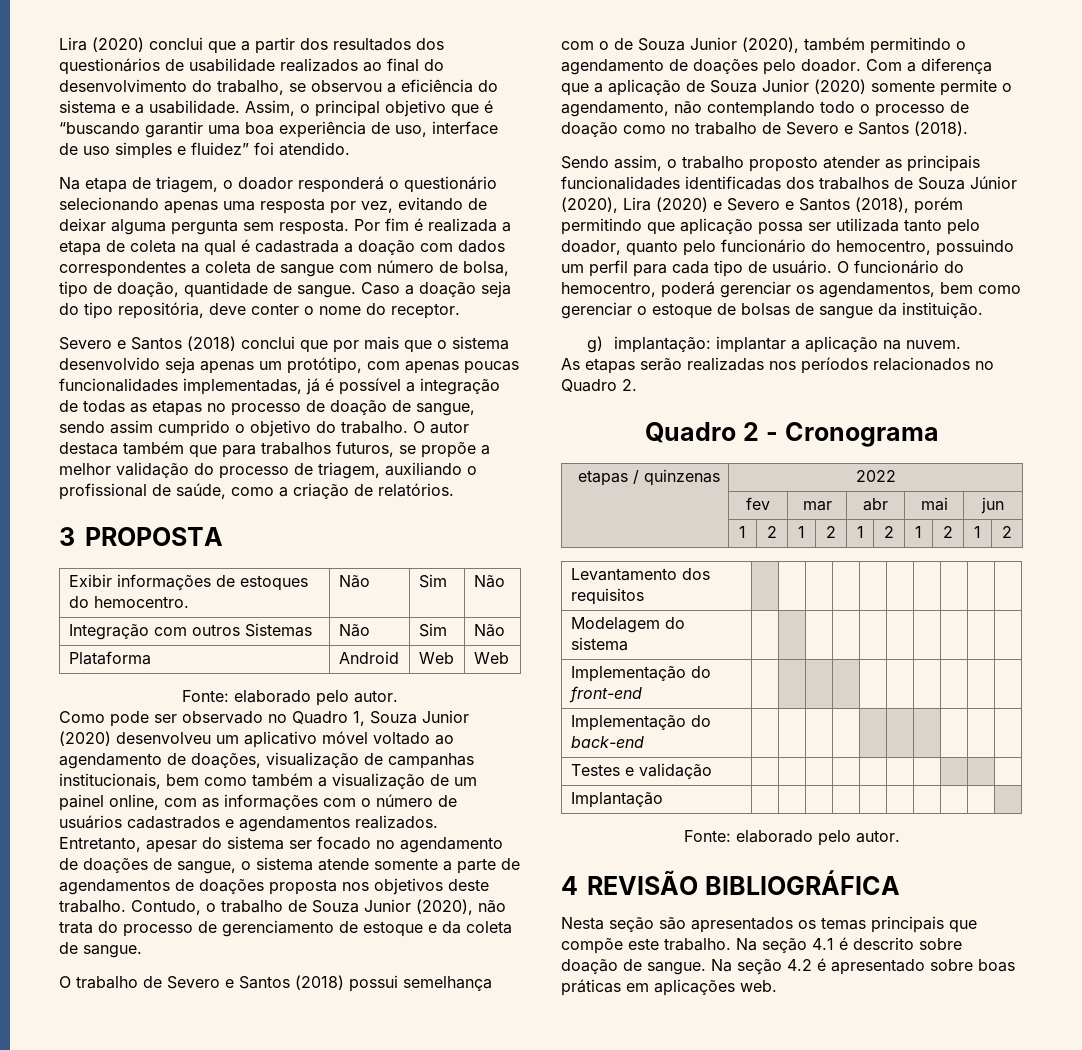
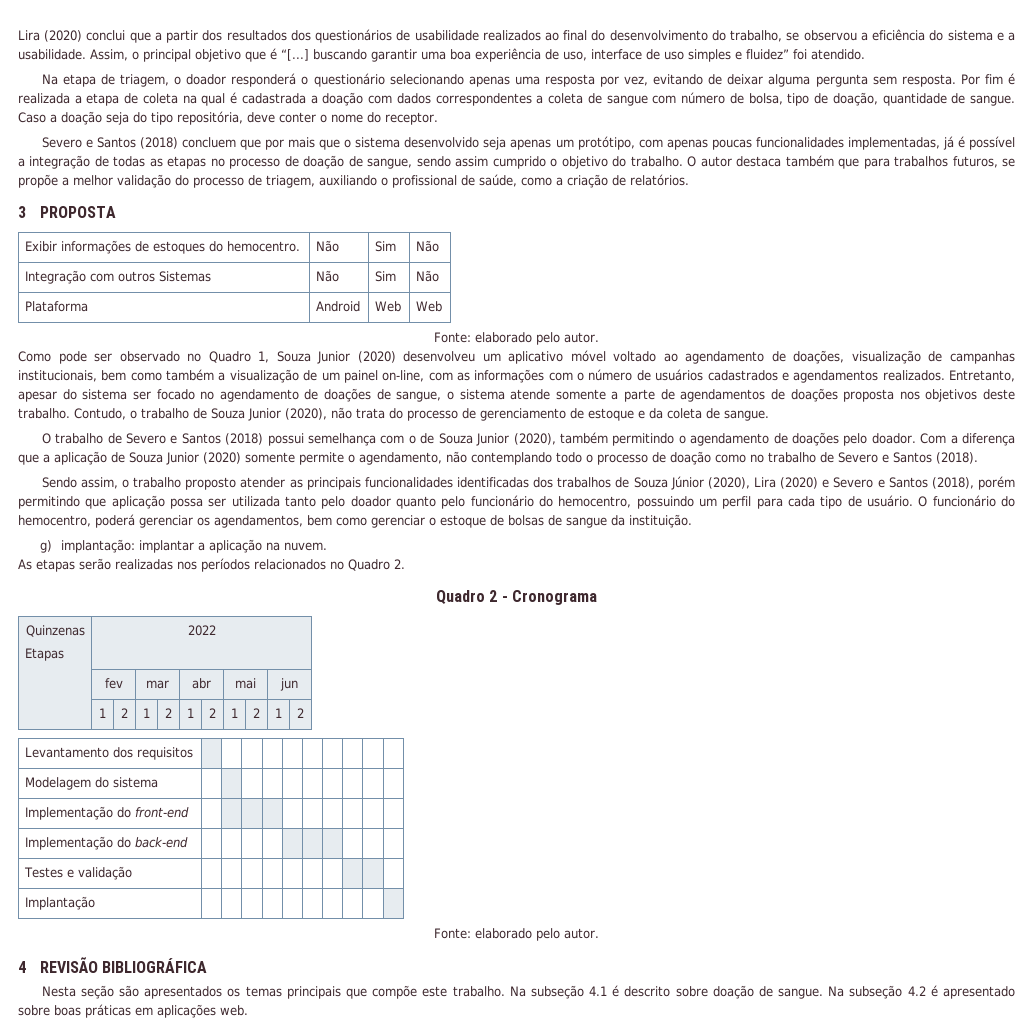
- Assim, o principal objetivo que é “buscando garantir uma boa experiência de uso, interface de uso simples e fluidez” foi atendido.
+ Assim, o principal objetivo que é “[...] buscando garantir uma boa experiência de uso, interface de uso simples e fluidez” foi atendido.
- Severo e Santos (2018) conclui que por mais que o sistema desenvolvido seja apenas um protótipo, com apenas poucas funcionalidades implementadas, já é possível a integração de todas as etapas no processo de doação de sangue, sendo assim cumprido o objetivo do trabalho.
+ Severo e Santos (2018) concluem que por mais que o sistema desenvolvido seja apenas um protótipo, com apenas poucas funcionalidades implementadas, já é possível a integração de todas as etapas no processo de doação de sangue, sendo assim cumprido o objetivo do trabalho.
- Como pode ser observado no Quadro 1, Souza Junior (2020) desenvolveu um aplicativo móvel voltado ao agendamento de doações, visualização de campanhas institucionais, bem como também a visualização de um painel online, com as informações com o número de usuários cadastrados e agendamentos realizados.
+ Como pode ser observado no Quadro 1, Souza Junior (2020) desenvolveu um aplicativo móvel voltado ao agendamento de doações, visualização de campanhas institucionais, bem como também a visualização de um painel on-line, com as informações com o número de usuários cadastrados e agendamentos realizados.
- Sendo assim, o trabalho proposto atender as principais funcionalidades identificadas dos trabalhos de Souza Júnior (2020), Lira (2020) e Severo e Santos (2018), porém permitindo que aplicação possa ser utilizada tanto pelo doador, quanto pelo funcionário do hemocentro, possuindo um perfil para cada tipo de usuário.
+ Sendo assim, o trabalho proposto atender as principais funcionalidades identificadas dos trabalhos de Souza Júnior (2020), Lira (2020) e Severo e Santos (2018), porém permitindo que aplicação possa ser utilizada tanto pelo doador quanto pelo funcionário do hemocentro, possuindo um perfil para cada tipo de usuário.
- etapas / quinzenas | 2022
+ Quinzenas
+ Etapas | 2022
- Na seção 4.1 é descrito sobre doação de sangue.
+ Na subseção 4.1 é descrito sobre doação de sangue.
- Na seção 4.2 é apresentado sobre boas práticas em aplicações web.
+ Na subseção 4.2 é apresentado sobre boas práticas em aplicações web.

